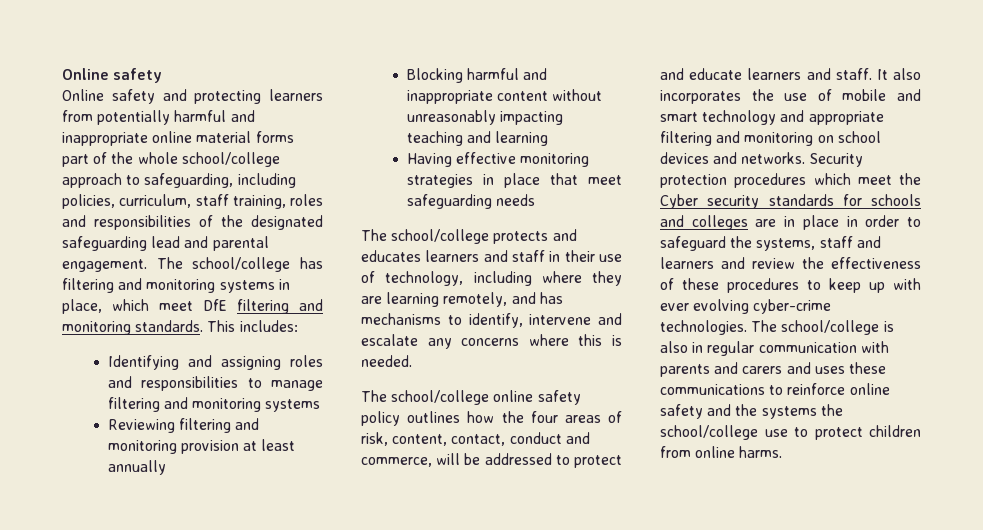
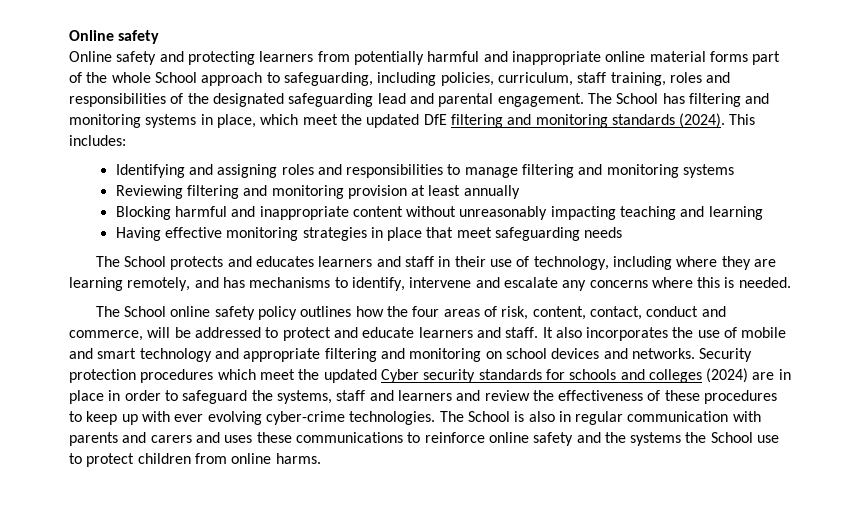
- Online safety and protecting learners from potentially harmful and inappropriate online material forms part of the whole school/college approach to safeguarding, including policies, curriculum, staff training, roles and responsibilities of the designated safeguarding lead and parental engagement.
+ Online safety and protecting learners from potentially harmful and inappropriate online material forms part of the whole School approach to safeguarding, including policies, curriculum, staff training, roles and responsibilities of the designated safeguarding lead and parental engagement.
- The school/college has filtering and monitoring systems in place, which meet DfE filtering and monitoring standards.
+ The School has filtering and monitoring systems in place, which meet the updated DfE filtering and monitoring standards (2024).
- The school/college protects and educates learners and staff in their use of technology, including where they are learning remotely, and has mechanisms to identify, intervene and escalate any concerns where this is needed.
+ The School protects and educates learners and staff in their use of technology, including where they are learning remotely, and has mechanisms to identify, intervene and escalate any concerns where this is needed.
- The school/college online safety policy outlines how the four areas of risk, content, contact, conduct and commerce, will be addressed to protect and educate learners and staff.
+ The School online safety policy outlines how the four areas of risk, content, contact, conduct and commerce, will be addressed to protect and educate learners and staff.
- Security protection procedures which meet the Cyber security standards for schools and colleges are in place in order to safeguard the systems, staff and learners and review the effectiveness of these procedures to keep up with ever evolving cyber-crime technologies.
+ Security protection procedures which meet the updated Cyber security standards for schools and colleges (2024) are in place in order to safeguard the systems, staff and learners and review the effectiveness of these procedures to keep up with ever evolving cyber-crime technologies.
- The school/college is also in regular communication with parents and carers and uses these communications to reinforce online safety and the systems the school/college use to protect children from online harms.
+ The School is also in regular communication with parents and carers and uses these communications to reinforce online safety and the systems the School use to protect children from online harms.

